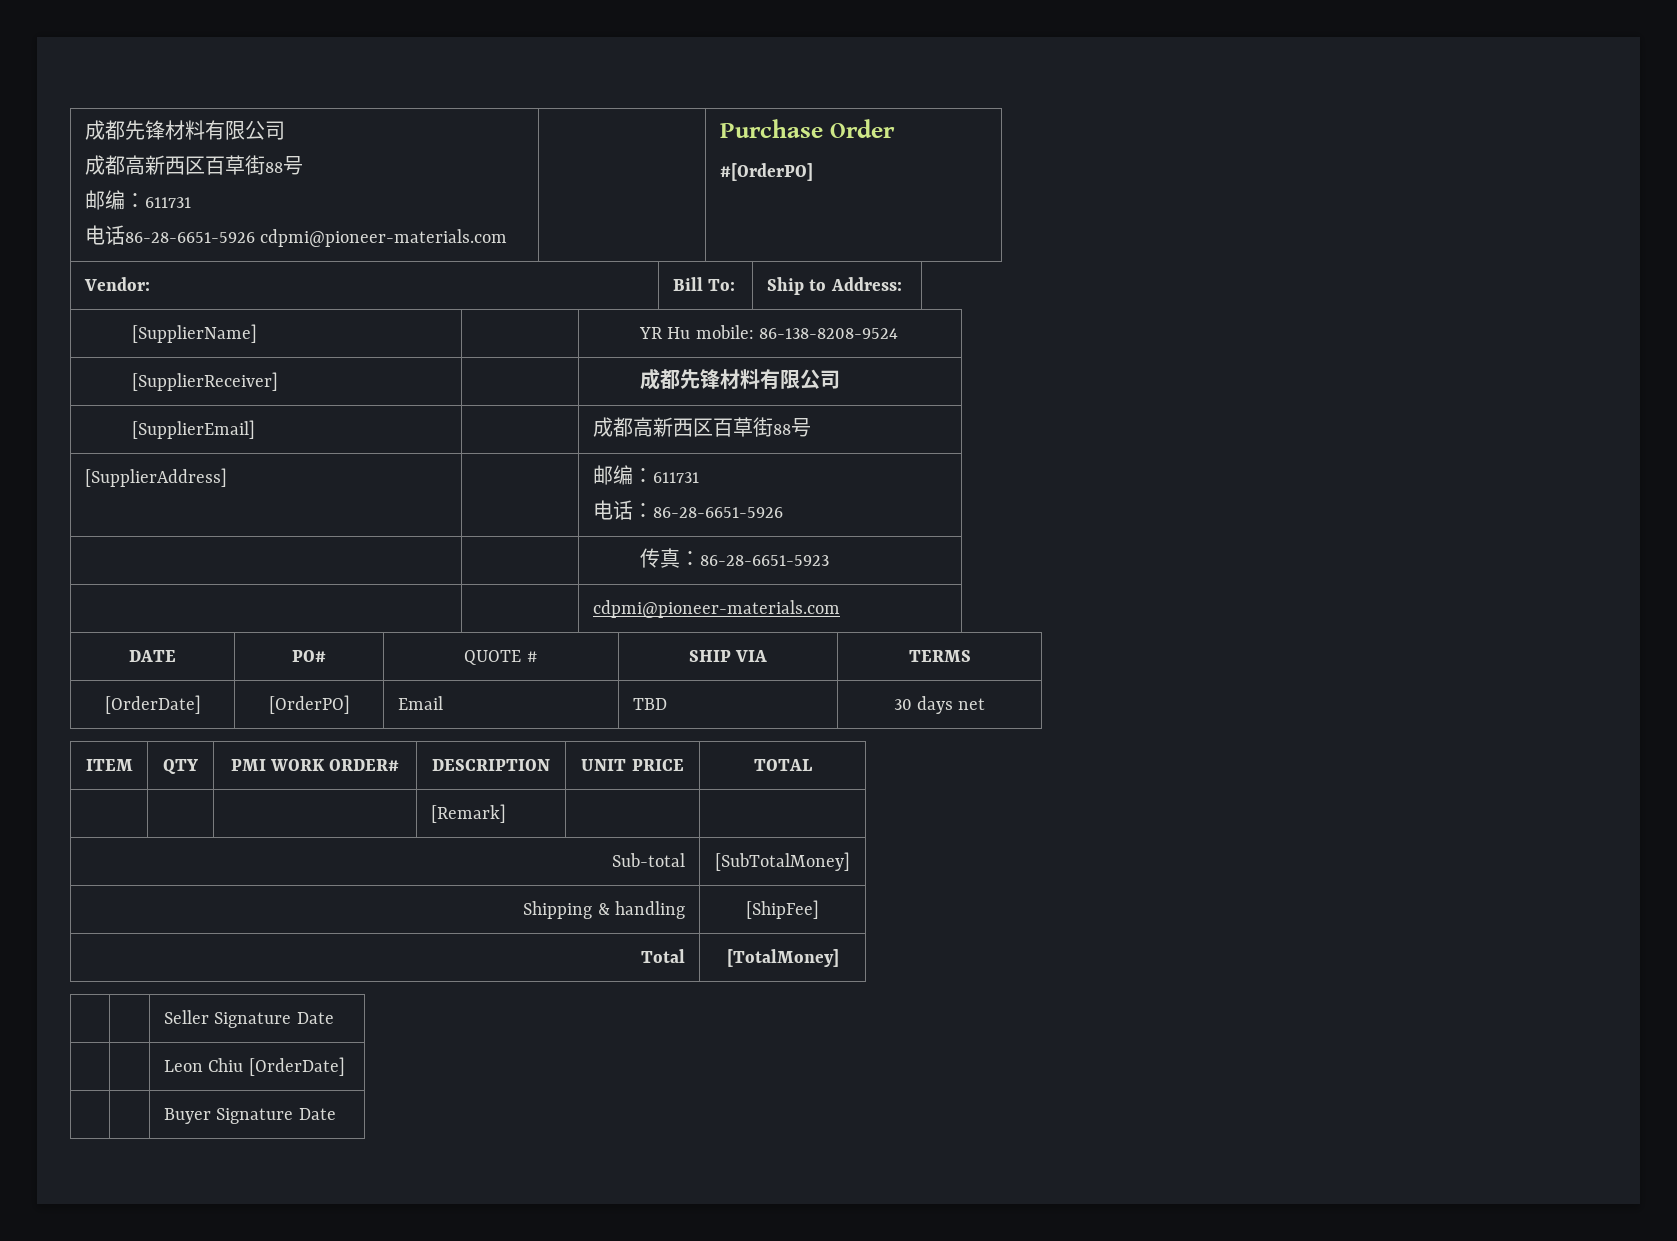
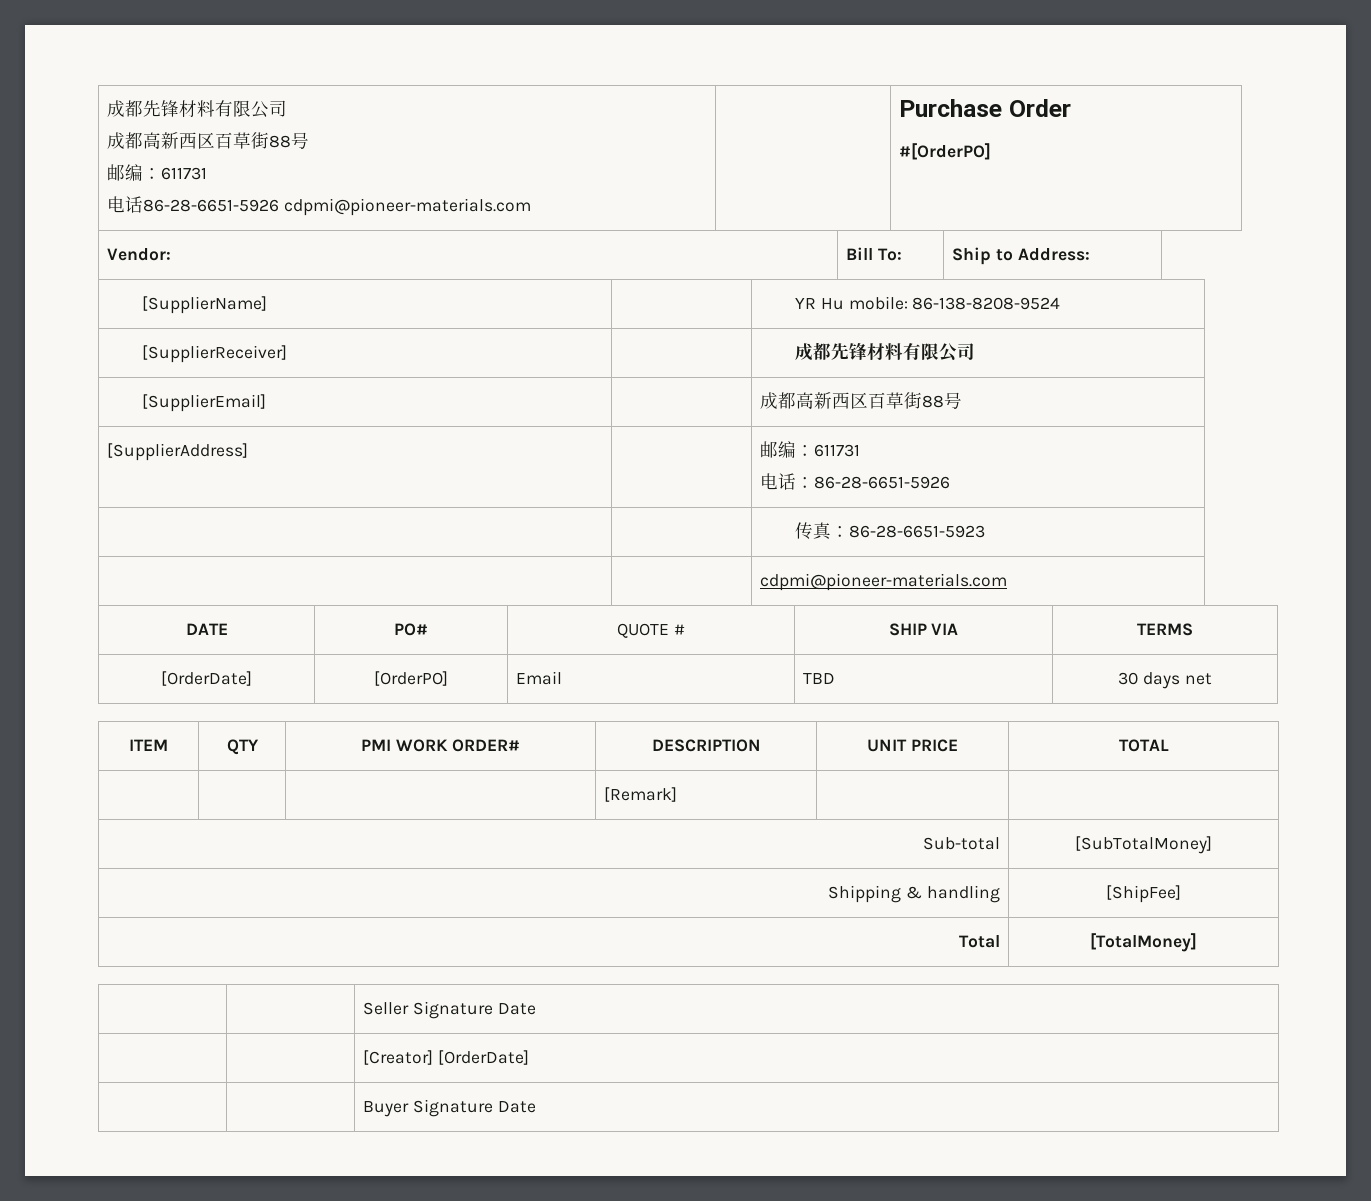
- | | Leon Chiu [OrderDate]
+ | | [Creator] [OrderDate]

